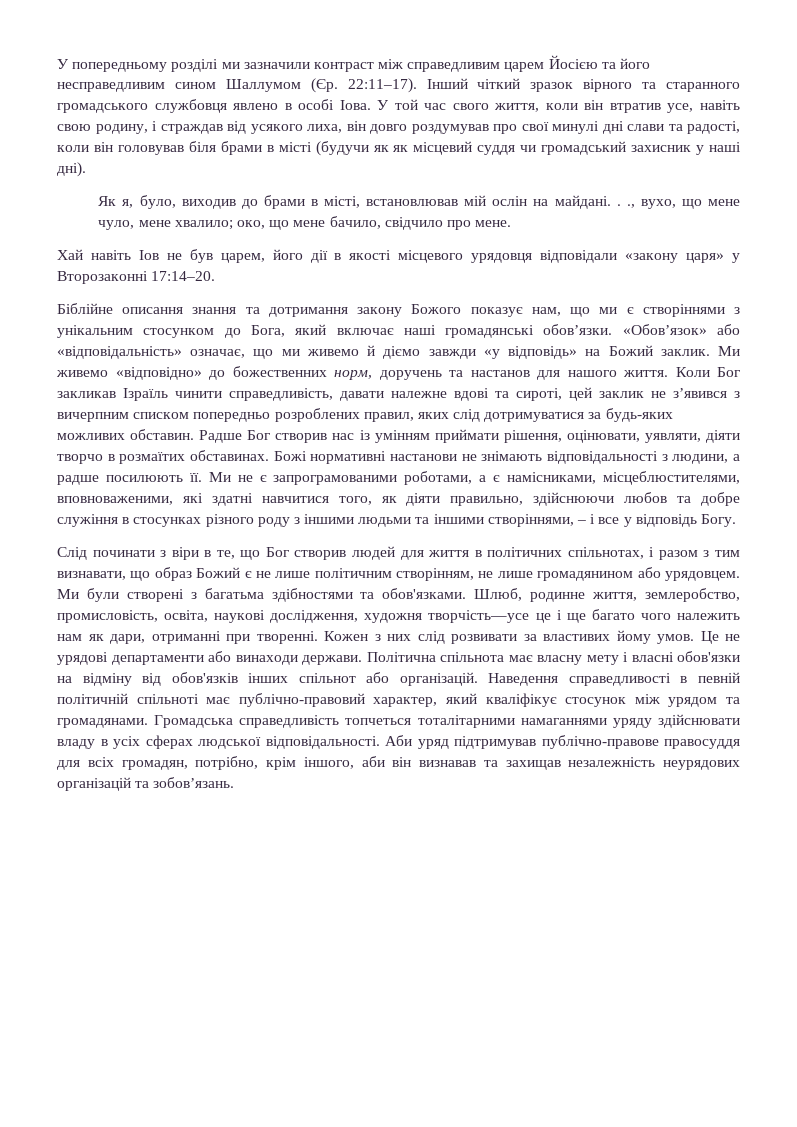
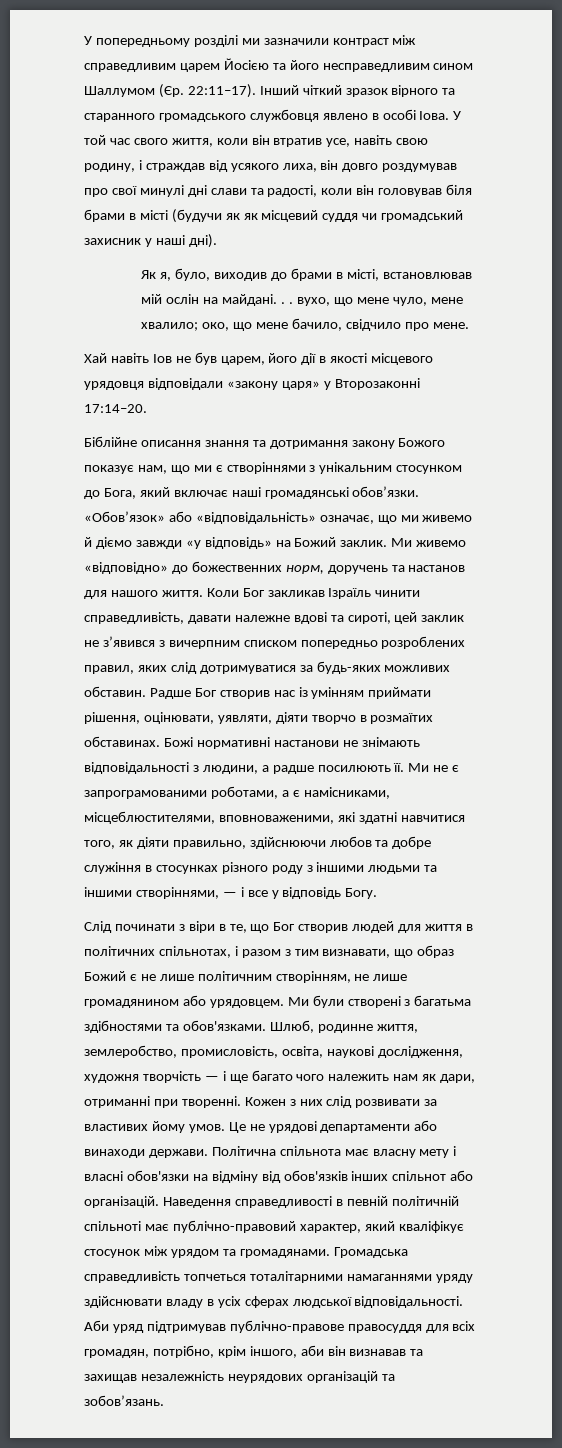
- Як я, було, виходив до брами в місті, встановлював мій ослін на майдані. . ., вухо, що мене чуло, мене хвалило; око, що мене бачило, свідчило про мене.
+ Як я, було, виходив до брами в місті, встановлював мій ослін на майдані. . . вухо, що мене чуло, мене хвалило; око, що мене бачило, свідчило про мене.
- Ми не є запрограмованими роботами, а є намісниками, місцеблюстителями, вповноваженими, які здатні навчитися того, як діяти правильно, здійснюючи любов та добре служіння в стосунках різного роду з іншими людьми та іншими створіннями, – і все у відповідь Богу.
+ Ми не є запрограмованими роботами, а є намісниками, місцеблюстителями, вповноваженими, які здатні навчитися того, як діяти правильно, здійснюючи любов та добре служіння в стосунках різного роду з іншими людьми та іншими створіннями, — і все у відповідь Богу.
- Шлюб, родинне життя, землеробство, промисловість, освіта, наукові дослідження, художня творчість—усе це і ще багато чого належить нам як дари, отриманні при творенні.
+ Шлюб, родинне життя, землеробство, промисловість, освіта, наукові дослідження, художня творчість — і ще багато чого належить нам як дари, отриманні при творенні.

